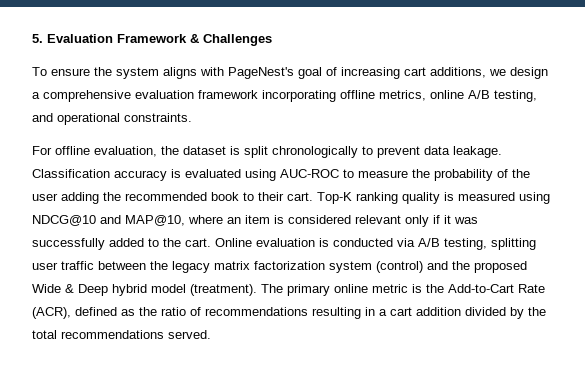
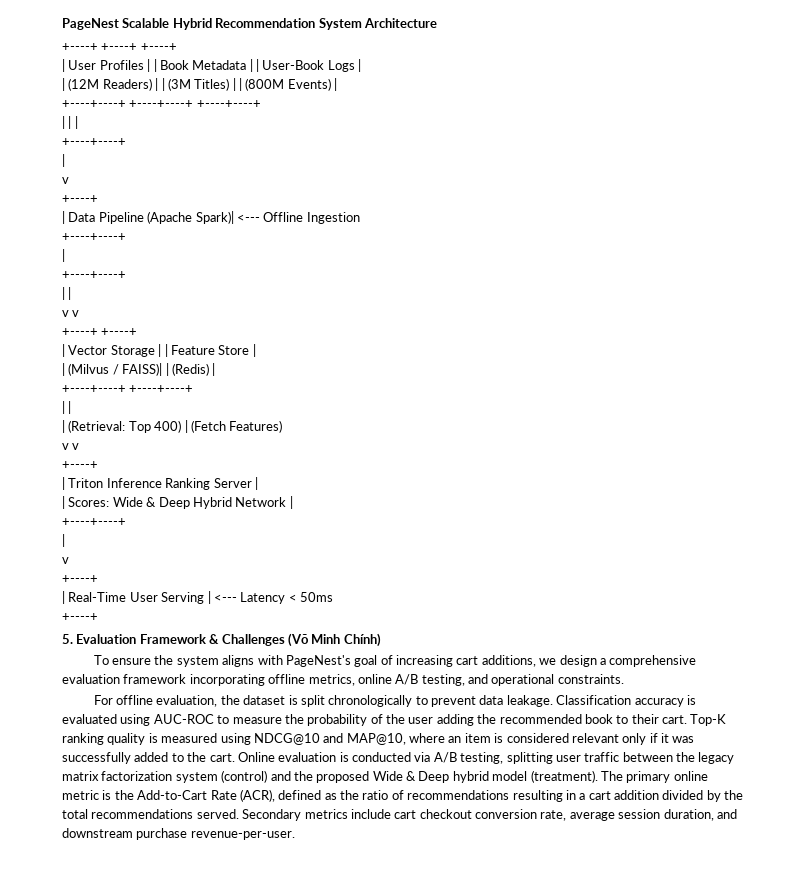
+ PageNest Scalable Hybrid Recommendation System Architecture
+ +----+ +----+ +----+
+ | User Profiles | | Book Metadata | | User-Book Logs |
+ | (12M Readers) | | (3M Titles) | | (800M Events) |
+ +----+----+ +----+----+ +----+----+
+ | | |
+ +----+----+
+ |
+ v
+ +----+
+ | Data Pipeline (Apache Spark)| <--- Offline Ingestion
+ +----+----+
+ |
+ +----+----+
+ | |
+ v v
+ +----+ +----+
+ | Vector Storage | | Feature Store |
+ | (Milvus / FAISS)| | (Redis) |
+ +----+----+ +----+----+
+ | |
+ | (Retrieval: Top 400) | (Fetch Features)
+ v v
+ +----+
+ | Triton Inference Ranking Server |
+ | Scores: Wide & Deep Hybrid Network |
+ +----+----+
+ |
+ v
+ +----+
+ | Real-Time User Serving | <--- Latency < 50ms
+ +----+
- 5. Evaluation Framework & Challenges
+ 5. Evaluation Framework & Challenges (Võ Minh Chính)
+ Secondary metrics include cart checkout conversion rate, average session duration, and downstream purchase revenue-per-user.

